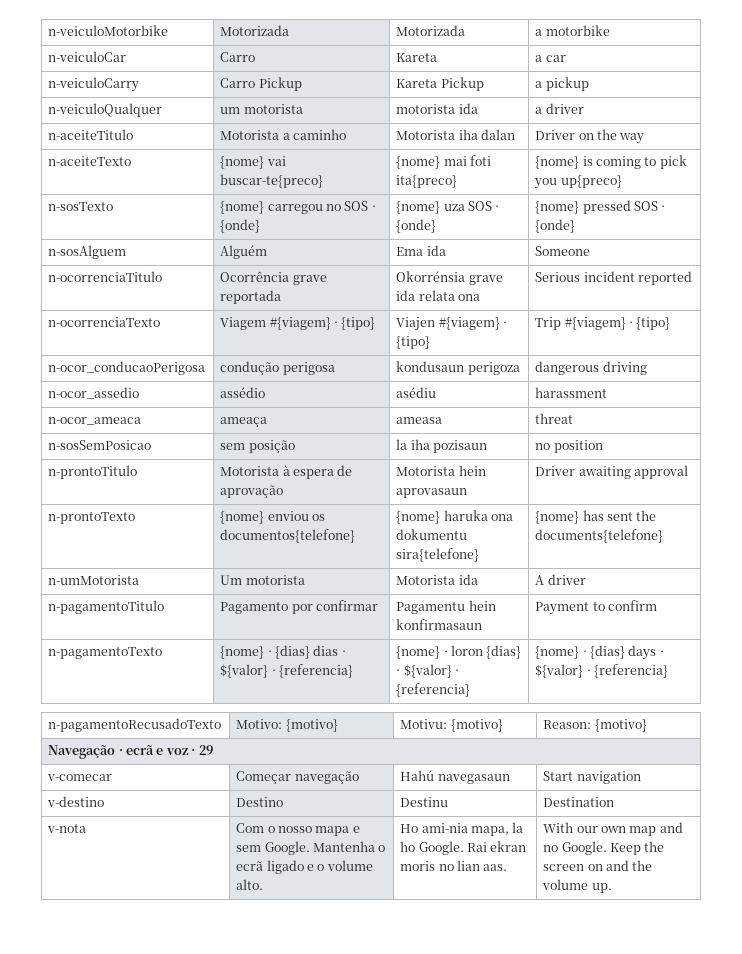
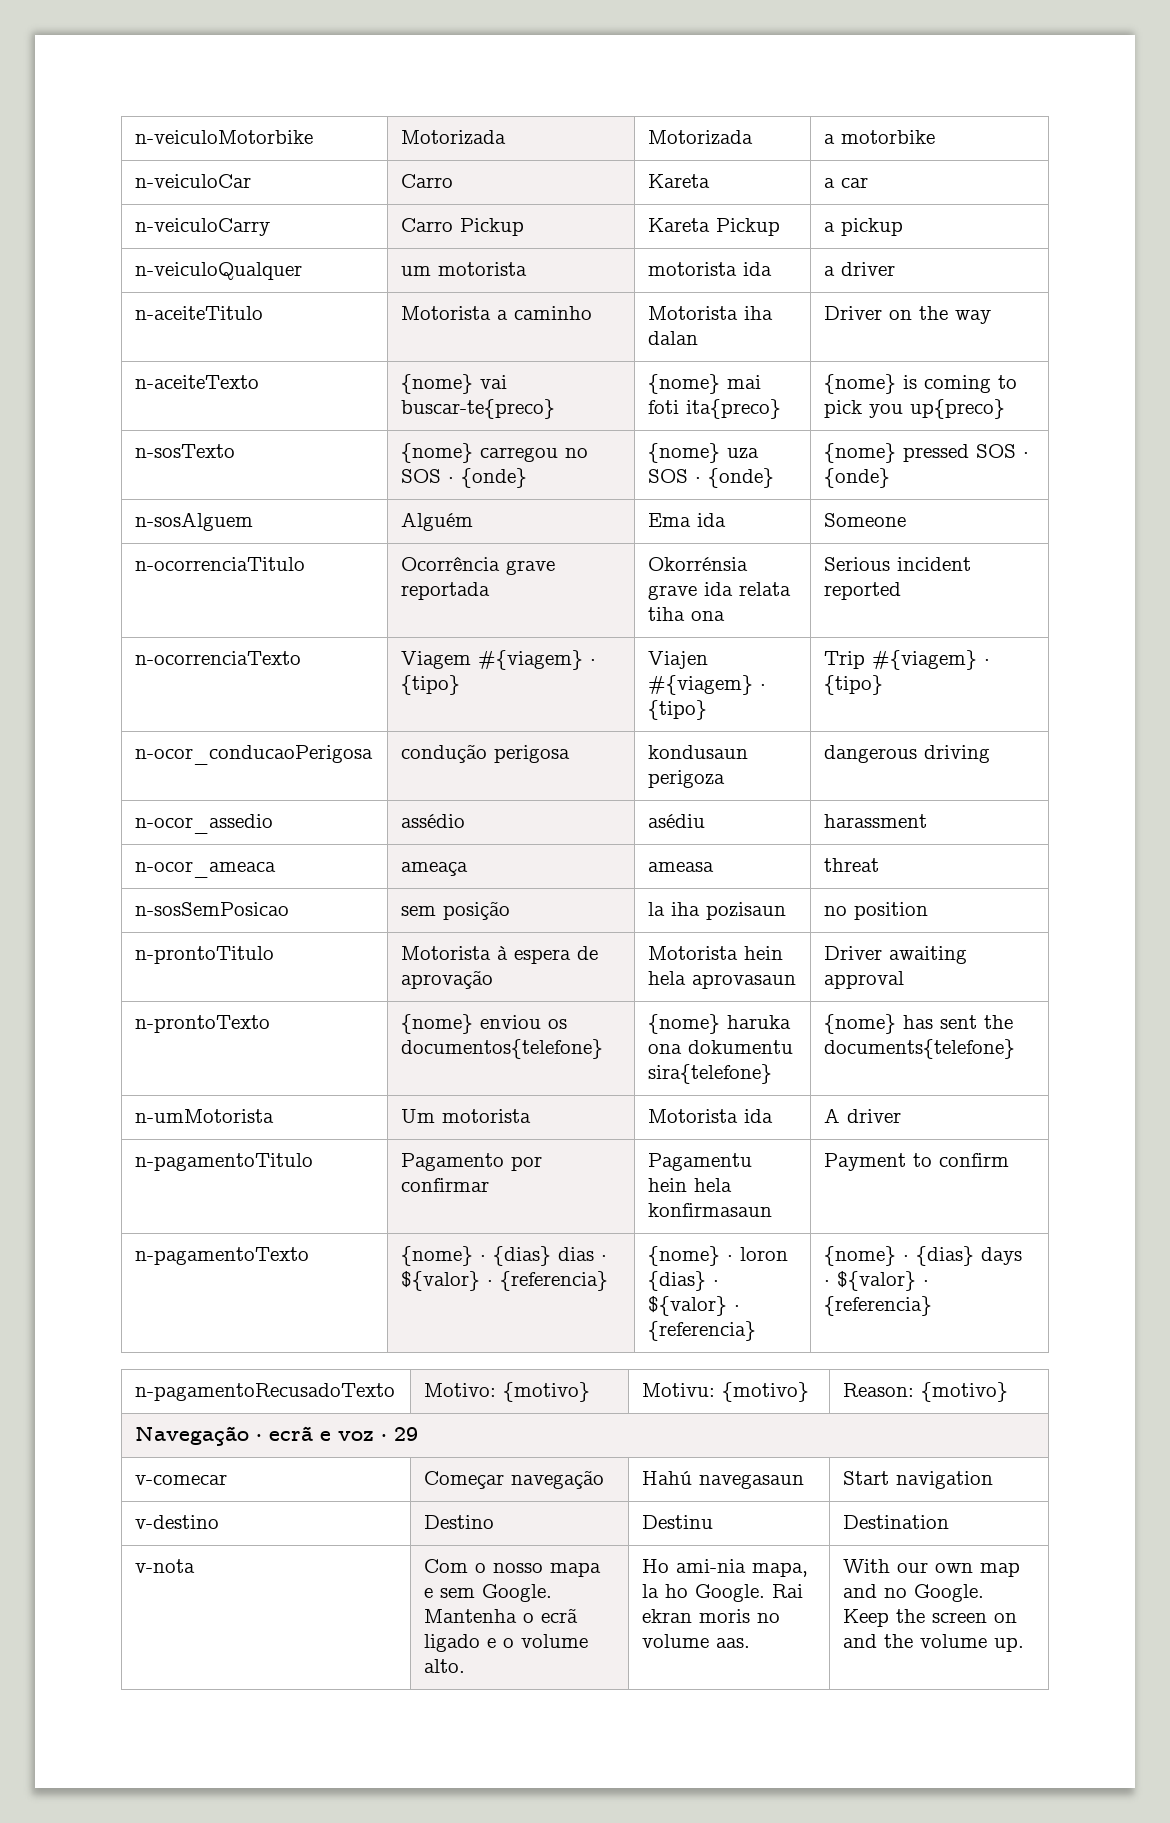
- n-ocorrenciaTitulo | Ocorrência grave reportada | Okorrénsia grave ida relata ona | Serious incident reported
+ n-ocorrenciaTitulo | Ocorrência grave reportada | Okorrénsia grave ida relata tiha ona | Serious incident reported
- n-prontoTitulo | Motorista à espera de aprovação | Motorista hein aprovasaun | Driver awaiting approval
+ n-prontoTitulo | Motorista à espera de aprovação | Motorista hein hela aprovasaun | Driver awaiting approval
- n-pagamentoTitulo | Pagamento por confirmar | Pagamentu hein konfirmasaun | Payment to confirm
+ n-pagamentoTitulo | Pagamento por confirmar | Pagamentu hein hela konfirmasaun | Payment to confirm
- Rai ekran moris no lian aas.
+ Rai ekran moris no volume aas.

